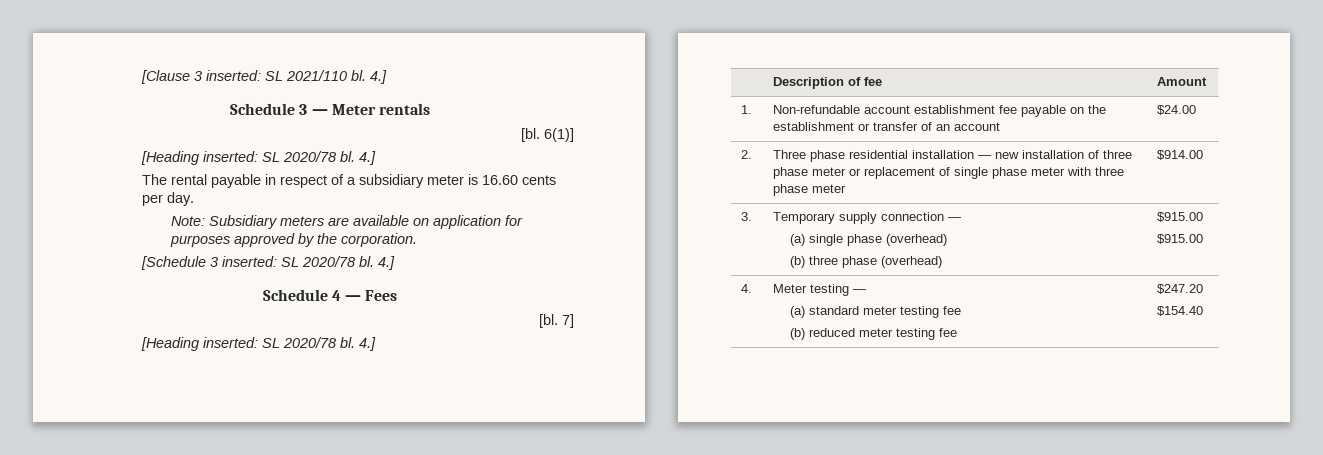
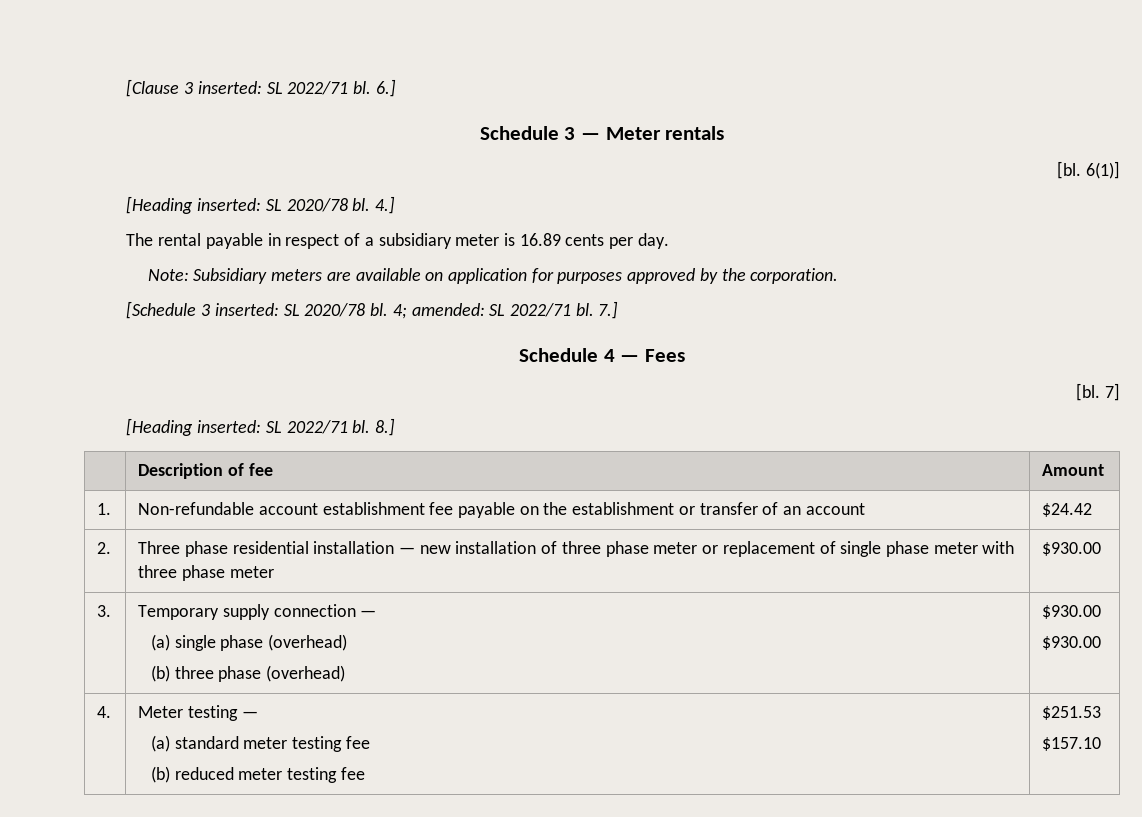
- [Clause 3 inserted: SL 2021/110 bl. 4.]
+ [Clause 3 inserted: SL 2022/71 bl. 6.]
- The rental payable in respect of a subsidiary meter is 16.60 cents per day.
+ The rental payable in respect of a subsidiary meter is 16.89 cents per day.
- [Schedule 3 inserted: SL 2020/78 bl. 4.]
+ [Schedule 3 inserted: SL 2020/78 bl. 4; amended: SL 2022/71 bl. 7.]
  7]
- [Heading inserted: SL 2020/78 bl. 4.]
+ [Heading inserted: SL 2022/71 bl. 8.]
- 1. | Non-refundable account establishment fee payable on the establishment or transfer of an account | $24.00
+ 1. | Non-refundable account establishment fee payable on the establishment or transfer of an account | $24.42
- 2. | Three phase residential installation — new installation of three phase meter or replacement of single phase meter with three phase meter | $914.00
+ 2. | Three phase residential installation — new installation of three phase meter or replacement of single phase meter with three phase meter | $930.00
  3. | Temporary supply connection —
  (a) single phase (overhead)
- (b) three phase (overhead) | $915.00
- $915.00
+ (b) three phase (overhead) | $930.00
+ $930.00
  4. | Meter testing —
  (a) standard meter testing fee
- (b) reduced meter testing fee | $247.20
- $154.40
+ (b) reduced meter testing fee | $251.53
+ $157.10

